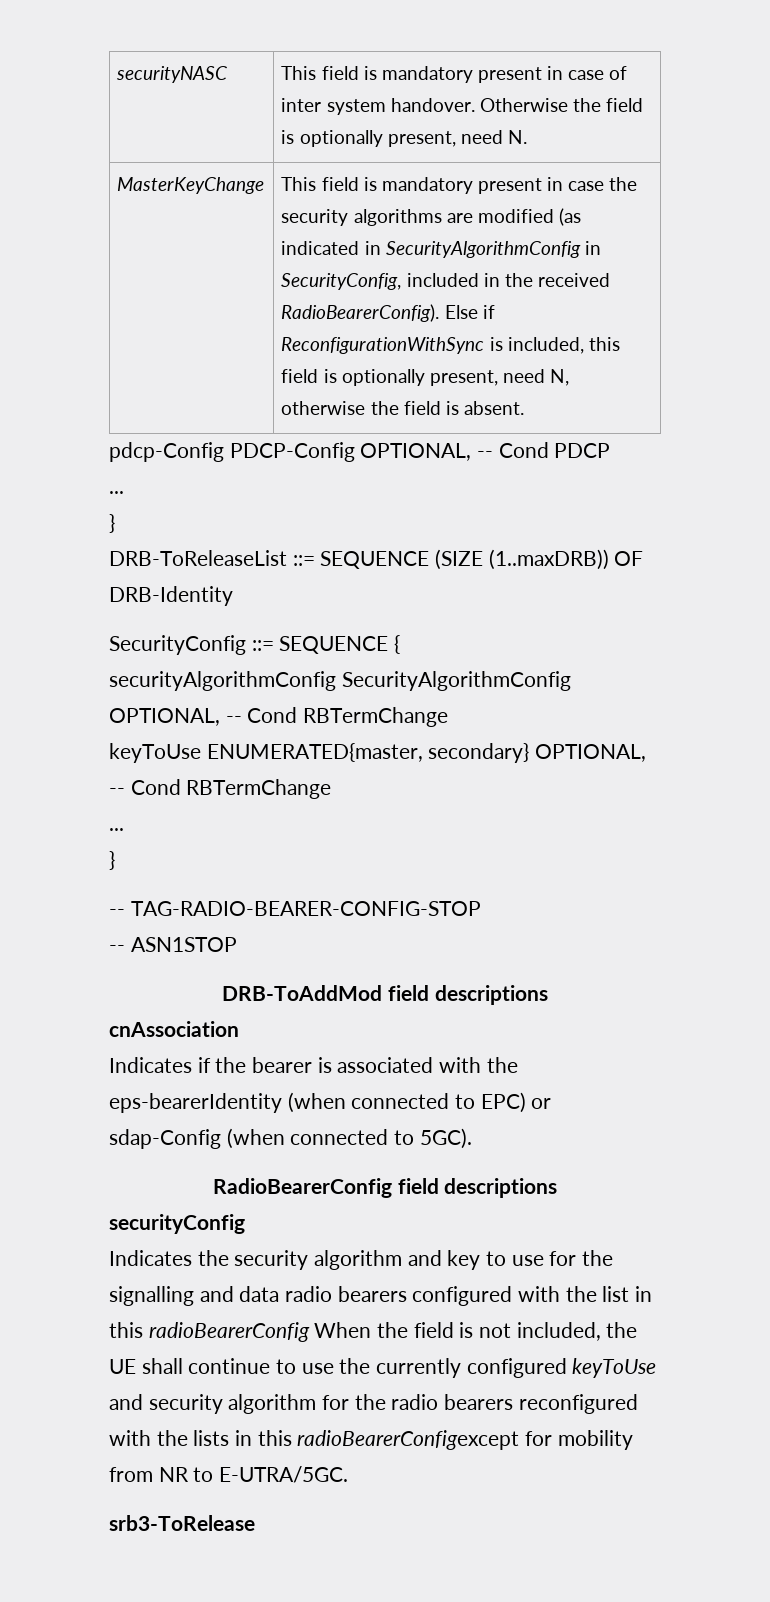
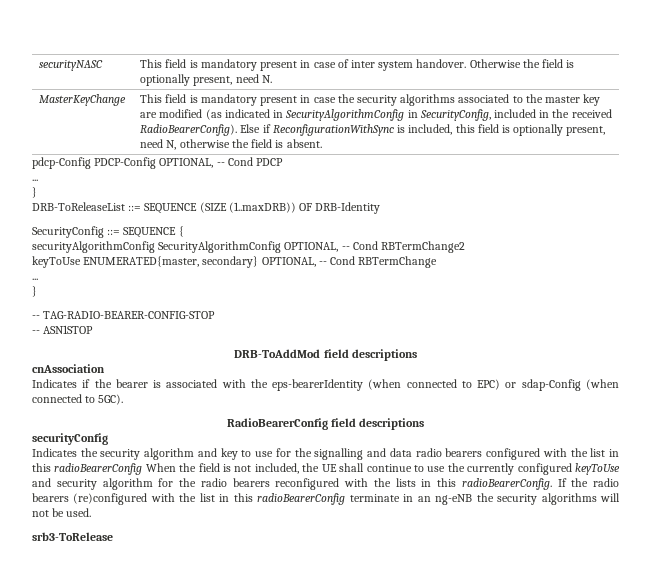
- This field is mandatory present in case the security algorithms are modified (as indicated in SecurityAlgorithmConfig in SecurityConfig, included in the received RadioBearerConfig).
+ This field is mandatory present in case the security algorithms associated to the master key are modified (as indicated in SecurityAlgorithmConfig in SecurityConfig, included in the received RadioBearerConfig).
- securityAlgorithmConfig SecurityAlgorithmConfig OPTIONAL, -- Cond RBTermChange
+ securityAlgorithmConfig SecurityAlgorithmConfig OPTIONAL, -- Cond RBTermChange2
- Indicates the security algorithm and key to use for the signalling and data radio bearers configured with the list in this radioBearerConfig When the field is not included, the UE shall continue to use the currently configured keyToUse and security algorithm for the radio bearers reconfigured with the lists in this radioBearerConfigexcept for mobility from NR to E-UTRA/5GC.
+ Indicates the security algorithm and key to use for the signalling and data radio bearers configured with the list in this radioBearerConfig When the field is not included, the UE shall continue to use the currently configured keyToUse and security algorithm for the radio bearers reconfigured with the lists in this radioBearerConfig. If the radio bearers (re)configured with the list in this radioBearerConfig terminate in an ng-eNB the security algorithms will not be used.

